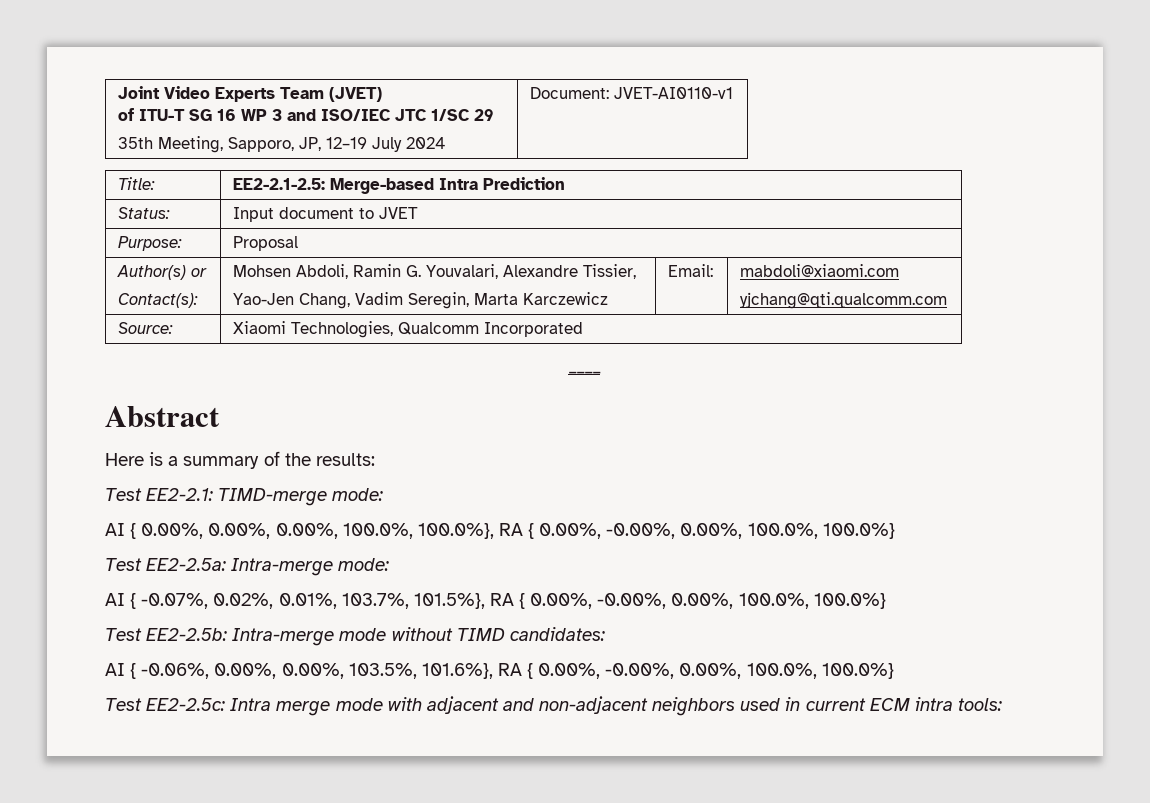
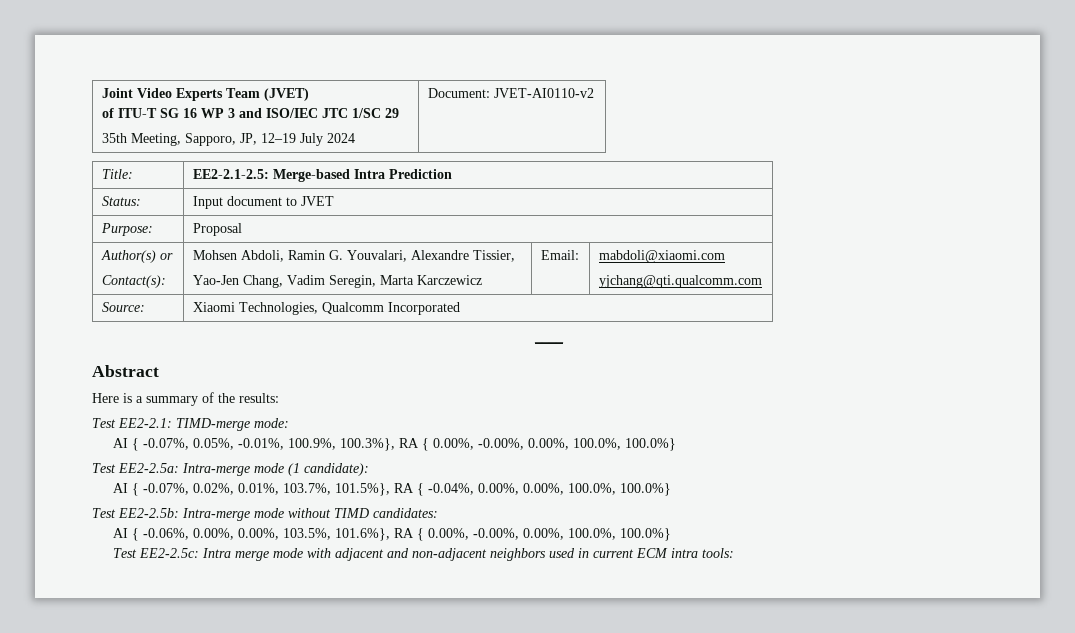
  Joint Video Experts Team (JVET)
  of ITU-T SG 16 WP 3 and ISO/IEC JTC 1/SC 29
- 35th Meeting, Sapporo, JP, 12–19 July 2024 | Document: JVET-AI0110-v1
+ 35th Meeting, Sapporo, JP, 12–19 July 2024 | Document: JVET-AI0110-v2
- AI { 0.00%, 0.00%, 0.00%, 100.0%, 100.0%}, RA { 0.00%, -0.00%, 0.00%, 100.0%, 100.0%}
+ AI { -0.07%, 0.05%, -0.01%, 100.9%, 100.3%}, RA { 0.00%, -0.00%, 0.00%, 100.0%, 100.0%}
- Test EE2-2.5a: Intra-merge mode:
+ Test EE2-2.5a: Intra-merge mode (1 candidate):
- AI { -0.07%, 0.02%, 0.01%, 103.7%, 101.5%}, RA { 0.00%, -0.00%, 0.00%, 100.0%, 100.0%}
+ AI { -0.07%, 0.02%, 0.01%, 103.7%, 101.5%}, RA { -0.04%, 0.00%, 0.00%, 100.0%, 100.0%}

